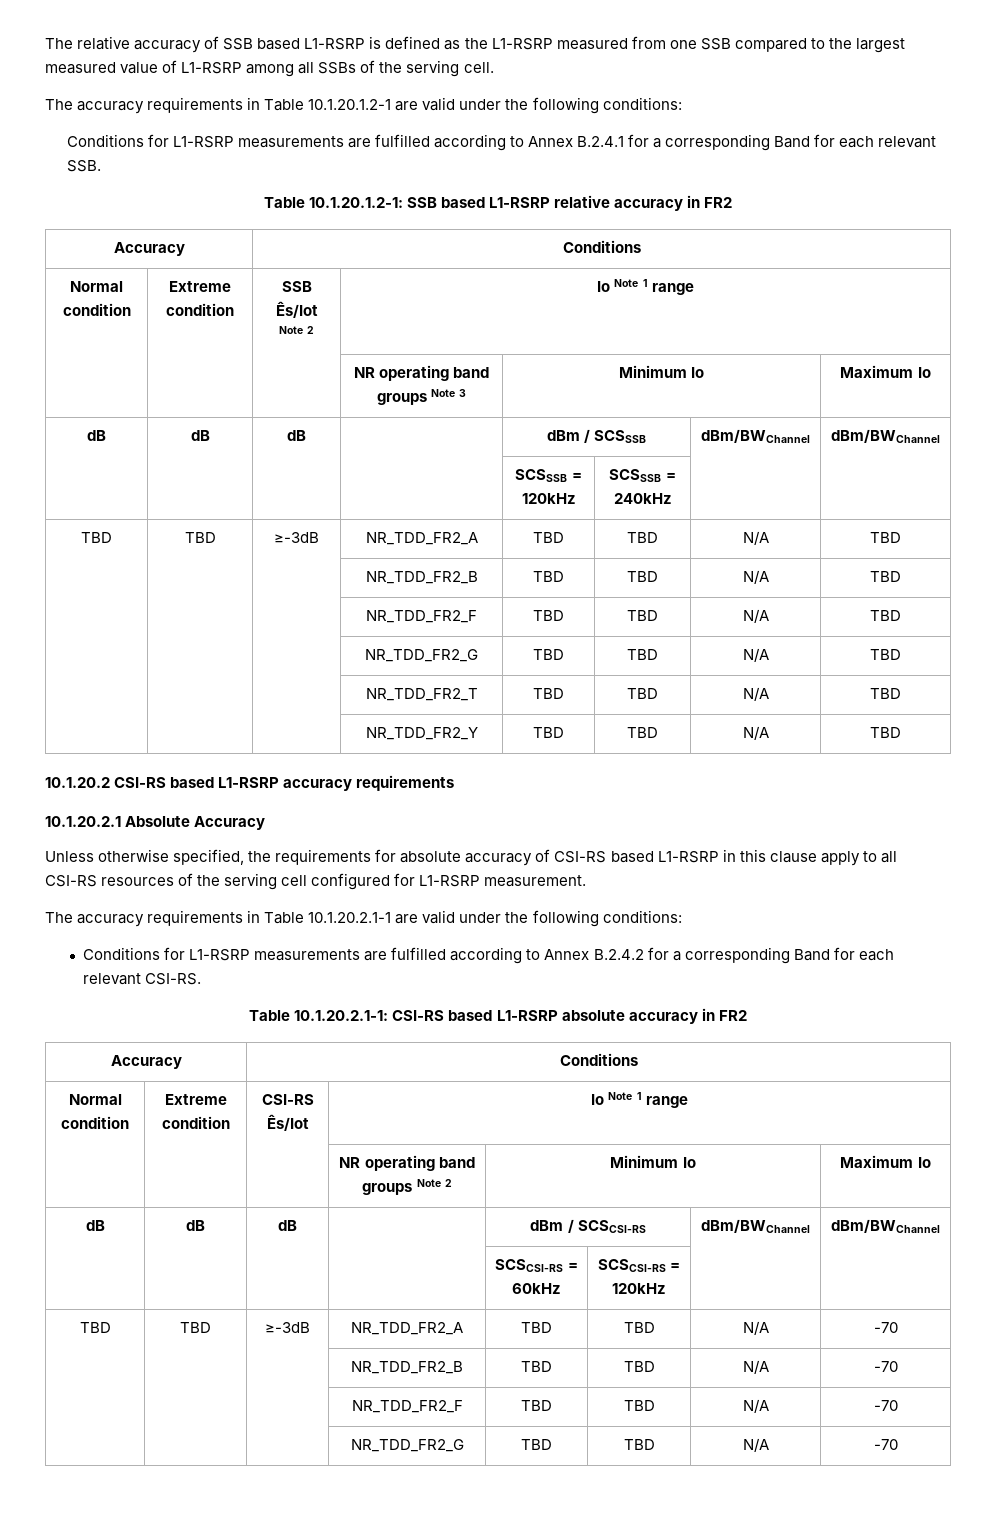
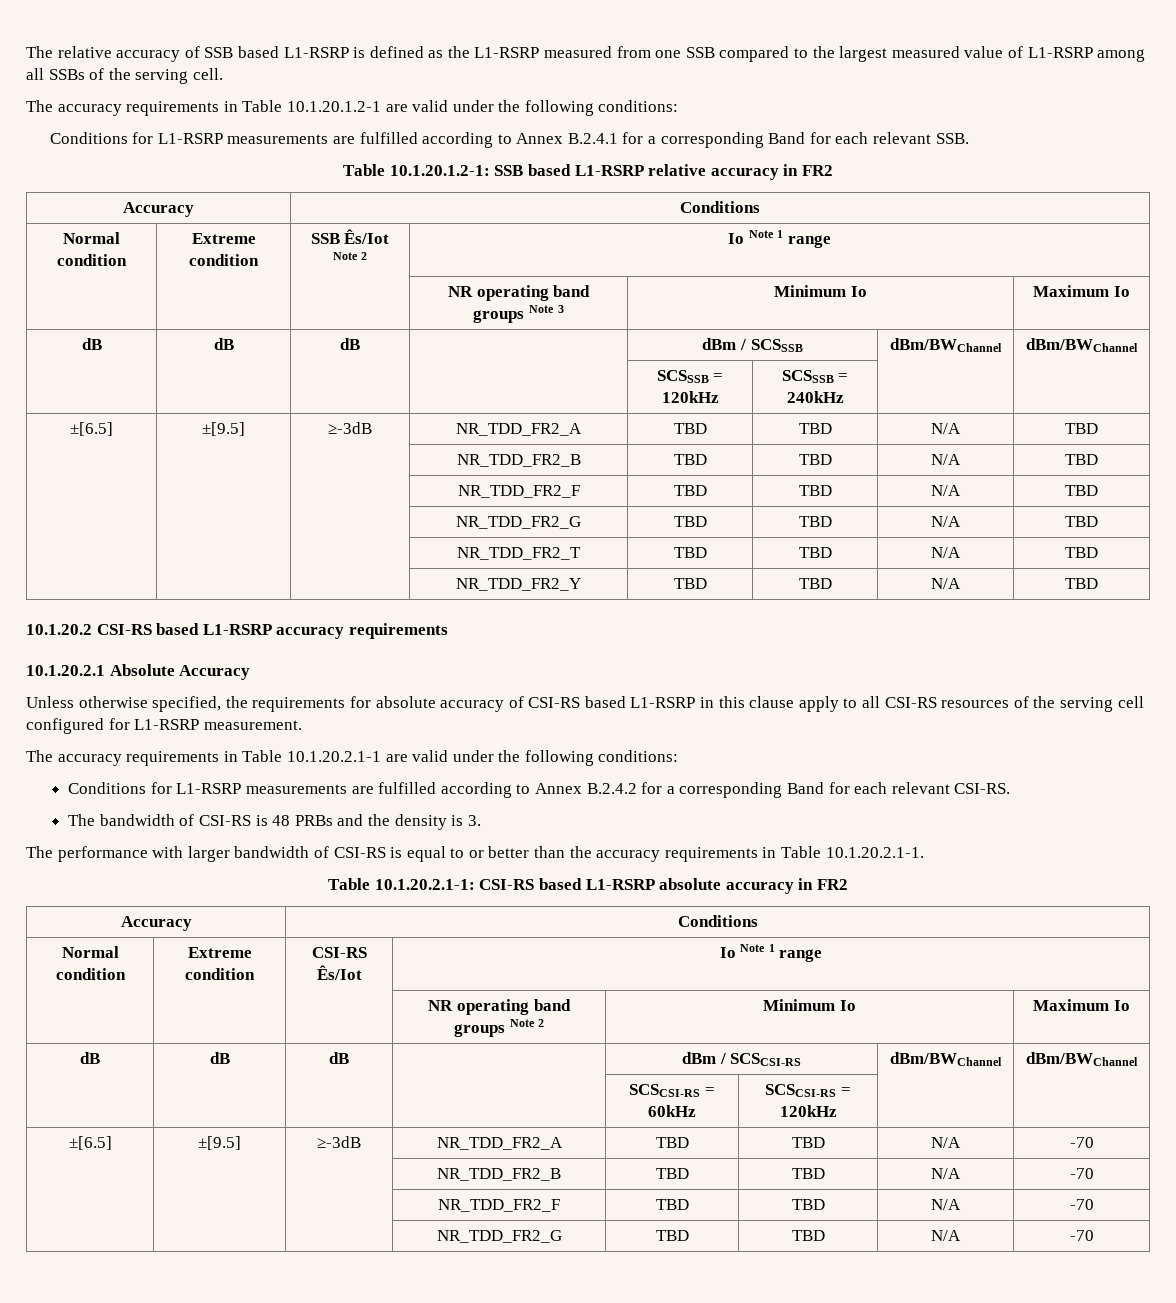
- TBD | TBD | ≥-3dB | NR_TDD_FR2_A | TBD | TBD | N/A | TBD
+ ±[6.5] | ±[9.5] | ≥-3dB | NR_TDD_FR2_A | TBD | TBD | N/A | TBD
+ The bandwidth of CSI-RS is 48 PRBs and the density is 3.
+ The performance with larger bandwidth of CSI-RS is equal to or better than the accuracy requirements in Table 10.1.20.2.1-1.
- TBD | TBD | ≥-3dB | NR_TDD_FR2_A | TBD | TBD | N/A | -70
+ ±[6.5] | ±[9.5] | ≥-3dB | NR_TDD_FR2_A | TBD | TBD | N/A | -70

